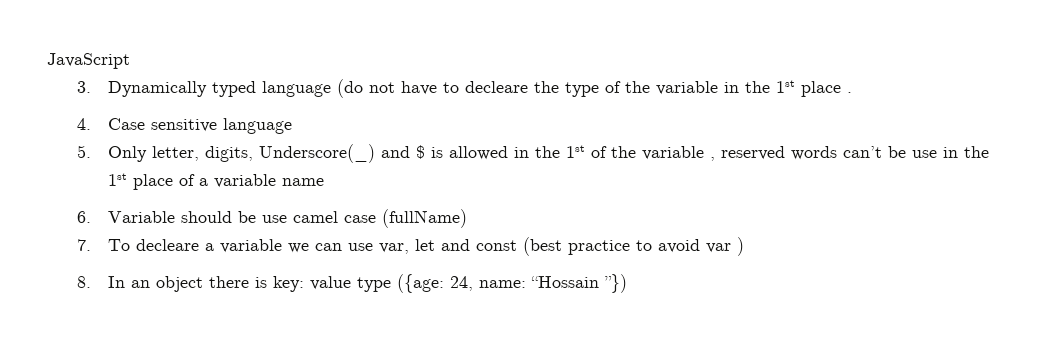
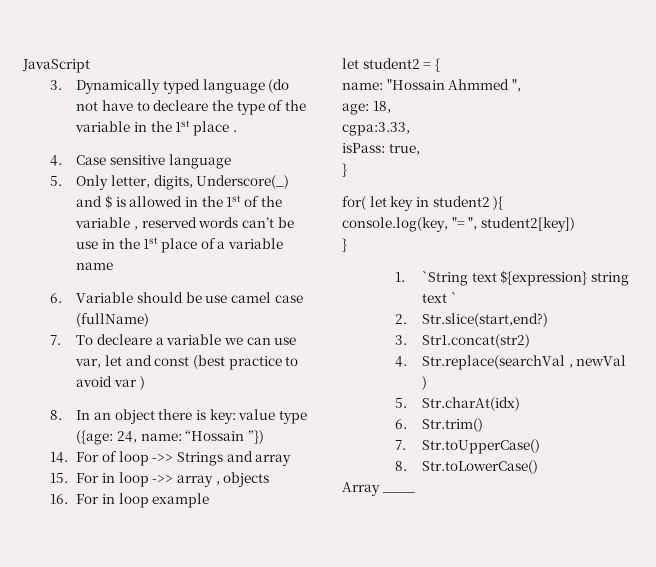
+ 14. For of loop ->> Strings and array
+ 15. For in loop ->> array , objects
+ 16. For in loop example
+ let student2 = {
+ name: "Hossain Ahmmed ",
+ age: 18,
+ cgpa:3.33,
+ isPass: true,
+ }
+ for( let key in student2 ){
+ console.log(key, "= ", student2[key])
+ }
+ 1. `String text ${expression} string text `
+ 2. Str.slice(start,end?)
+ 3. Str1.concat(str2)
+ 4. Str.replace(searchVal , newVal )
+ 5. Str.charAt(idx)
+ 6. Str.trim()
+ 7. Str.toUpperCase()
+ 8. Str.toLowerCase()
+ Array ____

